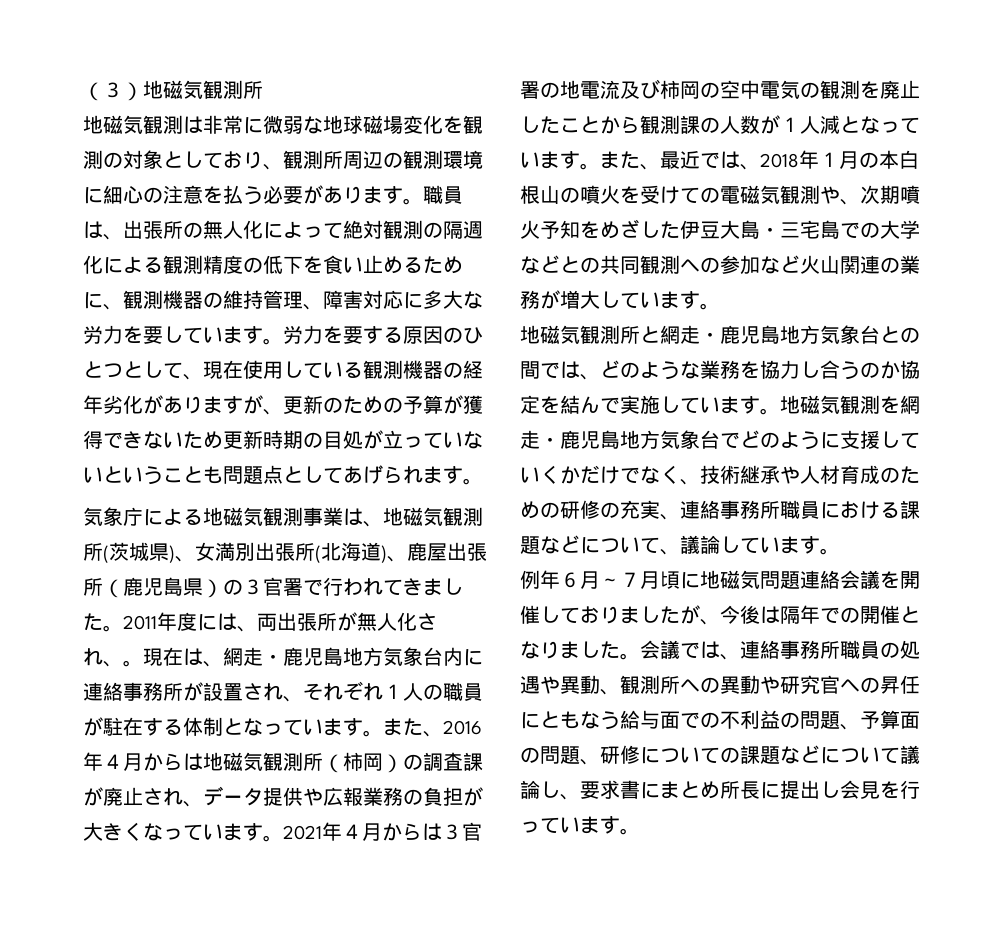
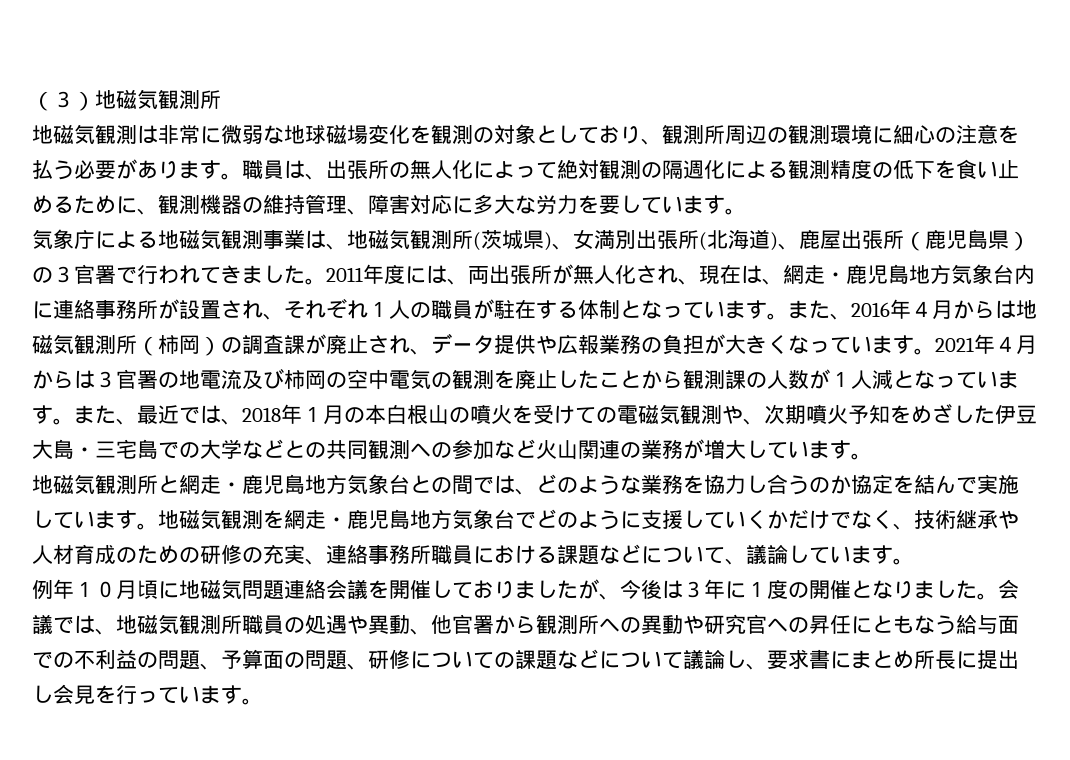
- 労力を要する原因のひとつとして、現在使用している観測機器の経年劣化がありますが、更新のための予算が獲得できないため更新時期の目処が立っていないということも問題点としてあげられます。
- 2011年度には、両出張所が無人化され、。現在は、網走・鹿児島地方気象台内に連絡事務所が設置され、それぞれ１人の職員が駐在する体制となっています。
+ 2011年度には、両出張所が無人化され、現在は、網走・鹿児島地方気象台内に連絡事務所が設置され、それぞれ１人の職員が駐在する体制となっています。
- 例年６月～７月頃に地磁気問題連絡会議を開催しておりましたが、今後は隔年での開催となりました。
+ 例年１０月頃に地磁気問題連絡会議を開催しておりましたが、今後は３年に１度の開催となりました。
- 会議では、連絡事務所職員の処遇や異動、観測所への異動や研究官への昇任にともなう給与面での不利益の問題、予算面の問題、研修についての課題などについて議論し、要求書にまとめ所長に提出し会見を行っています。
+ 会議では、地磁気観測所職員の処遇や異動、他官署から観測所への異動や研究官への昇任にともなう給与面での不利益の問題、予算面の問題、研修についての課題などについて議論し、要求書にまとめ所長に提出し会見を行っています。

